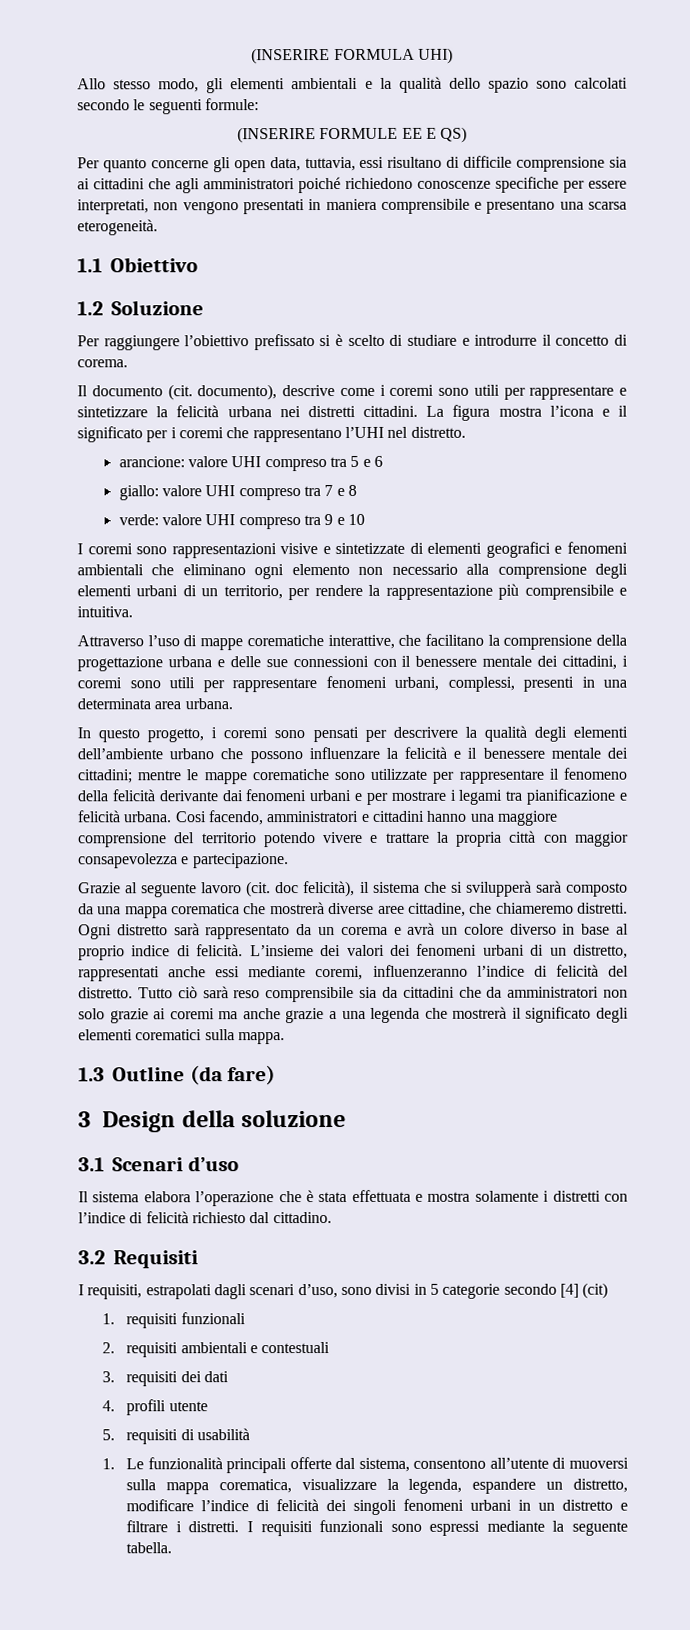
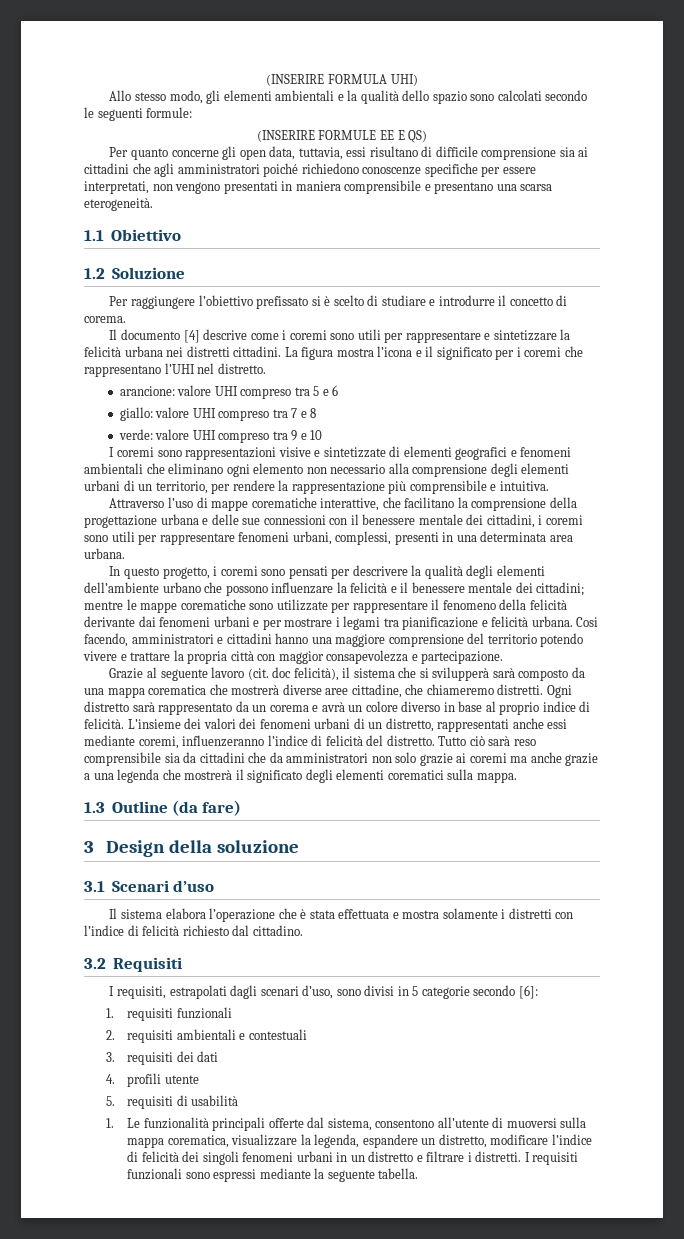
- Il documento (cit. documento), descrive come i coremi sono utili per rappresentare e sintetizzare la felicità urbana nei distretti cittadini.
+ Il documento [4] descrive come i coremi sono utili per rappresentare e sintetizzare la felicità urbana nei distretti cittadini.
- I requisiti, estrapolati dagli scenari d’uso, sono divisi in 5 categorie secondo [4] (cit)
+ I requisiti, estrapolati dagli scenari d’uso, sono divisi in 5 categorie secondo [6]:

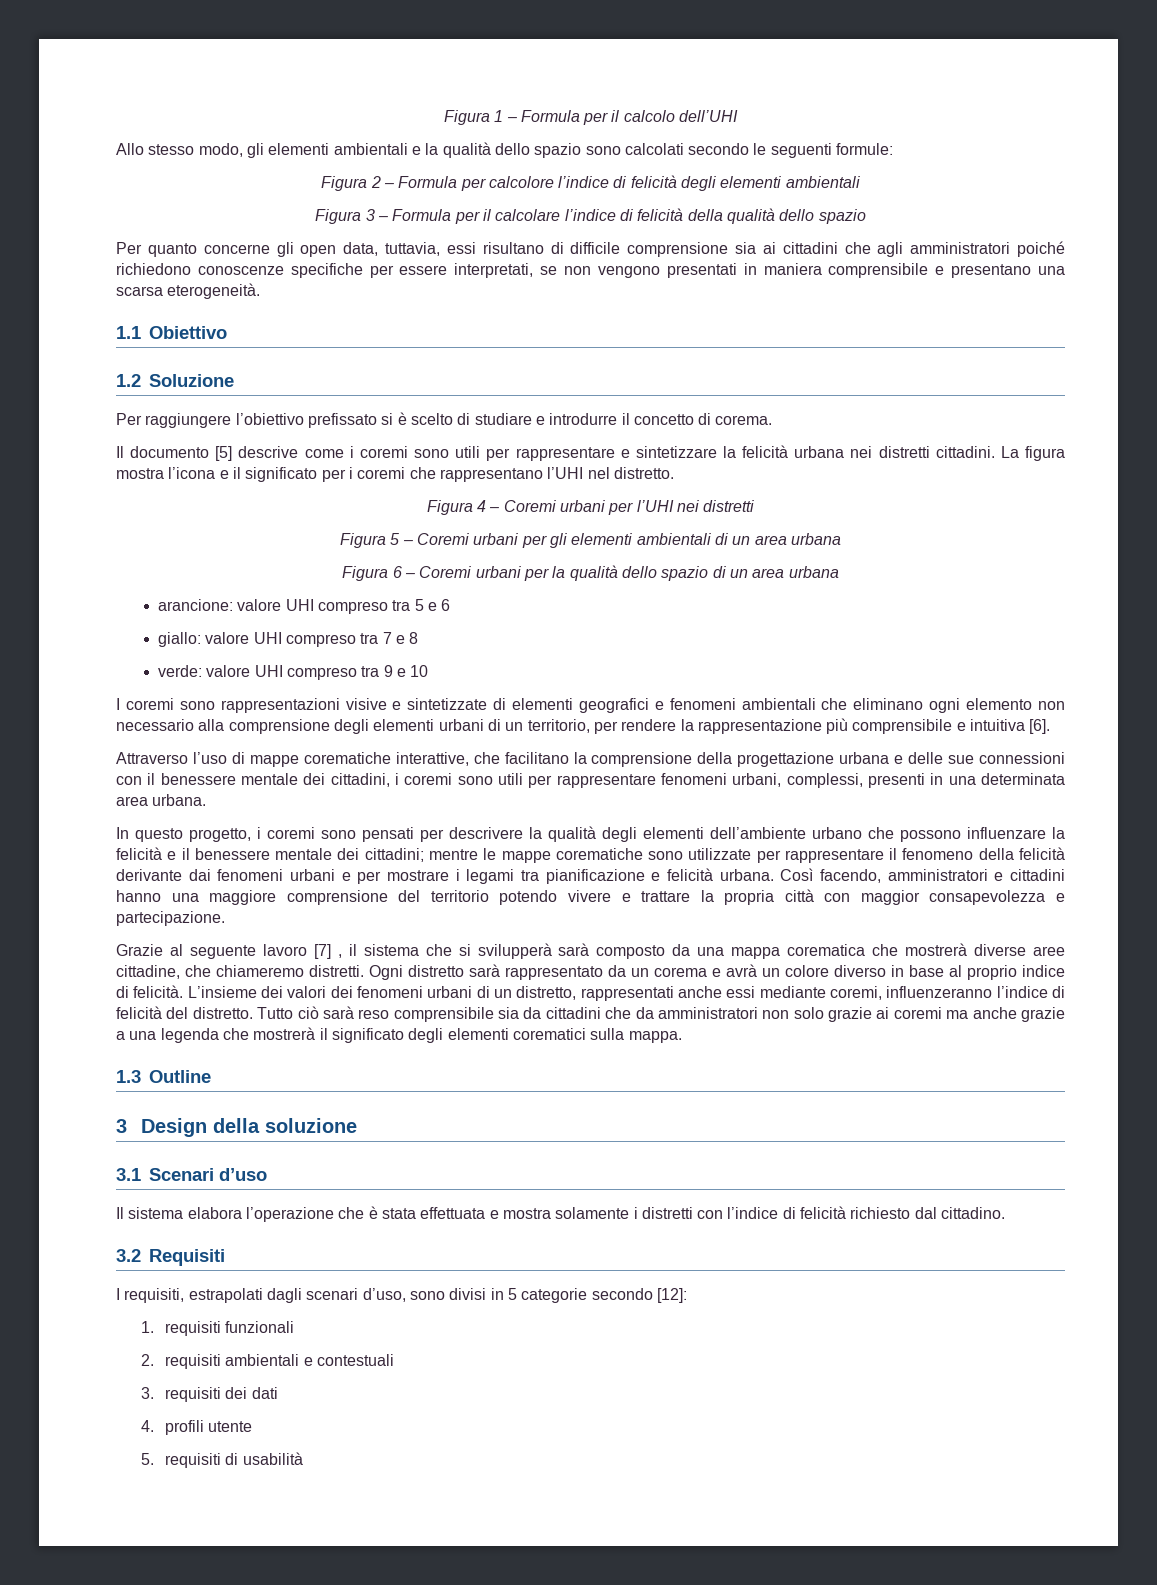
- (INSERIRE FORMULA UHI)
+ Figura 1 – Formula per il calcolo dell’UHI
- (INSERIRE FORMULE EE E QS)
+ Figura 2 – Formula per calcolore l’indice di felicità degli elementi ambientali
+ Figura 3 – Formula per il calcolare l’indice di felicità della qualità dello spazio
- Per quanto concerne gli open data, tuttavia, essi risultano di difficile comprensione sia ai cittadini che agli amministratori poiché richiedono conoscenze specifiche per essere interpretati, non vengono presentati in maniera comprensibile e presentano una scarsa eterogeneità.
+ Per quanto concerne gli open data, tuttavia, essi risultano di difficile comprensione sia ai cittadini che agli amministratori poiché richiedono conoscenze specifiche per essere interpretati, se non vengono presentati in maniera comprensibile e presentano una scarsa eterogeneità.
- Il documento [4] descrive come i coremi sono utili per rappresentare e sintetizzare la felicità urbana nei distretti cittadini.
+ Il documento [5] descrive come i coremi sono utili per rappresentare e sintetizzare la felicità urbana nei distretti cittadini.
+ Figura 4 – Coremi urbani per l’UHI nei distretti
+ Figura 5 – Coremi urbani per gli elementi ambientali di un area urbana
+ Figura 6 – Coremi urbani per la qualità dello spazio di un area urbana
- I coremi sono rappresentazioni visive e sintetizzate di elementi geografici e fenomeni ambientali che eliminano ogni elemento non necessario alla comprensione degli elementi urbani di un territorio, per rendere la rappresentazione più comprensibile e intuitiva.
+ I coremi sono rappresentazioni visive e sintetizzate di elementi geografici e fenomeni ambientali che eliminano ogni elemento non necessario alla comprensione degli elementi urbani di un territorio, per rendere la rappresentazione più comprensibile e intuitiva [6].
- Cosi facendo, amministratori e cittadini hanno una maggiore comprensione del territorio potendo vivere e trattare la propria città con maggior consapevolezza e partecipazione.
+ Così facendo, amministratori e cittadini hanno una maggiore comprensione del territorio potendo vivere e trattare la propria città con maggior consapevolezza e partecipazione.
- Grazie al seguente lavoro (cit. doc felicità), il sistema che si svilupperà sarà composto da una mappa corematica che mostrerà diverse aree cittadine, che chiameremo distretti.
+ Grazie al seguente lavoro [7] , il sistema che si svilupperà sarà composto da una mappa corematica che mostrerà diverse aree cittadine, che chiameremo distretti.
- 1.3 Outline (da fare)
+ 1.3 Outline
- I requisiti, estrapolati dagli scenari d’uso, sono divisi in 5 categorie secondo [6]:
+ I requisiti, estrapolati dagli scenari d’uso, sono divisi in 5 categorie secondo [12]:
- 1. Le funzionalità principali offerte dal sistema, consentono all’utente di muoversi sulla mappa corematica, visualizzare la legenda, espandere un distretto, modificare l’indice di felicità dei singoli fenomeni urbani in un distretto e filtrare i distretti. I requisiti funzionali sono espressi mediante la seguente tabella.

